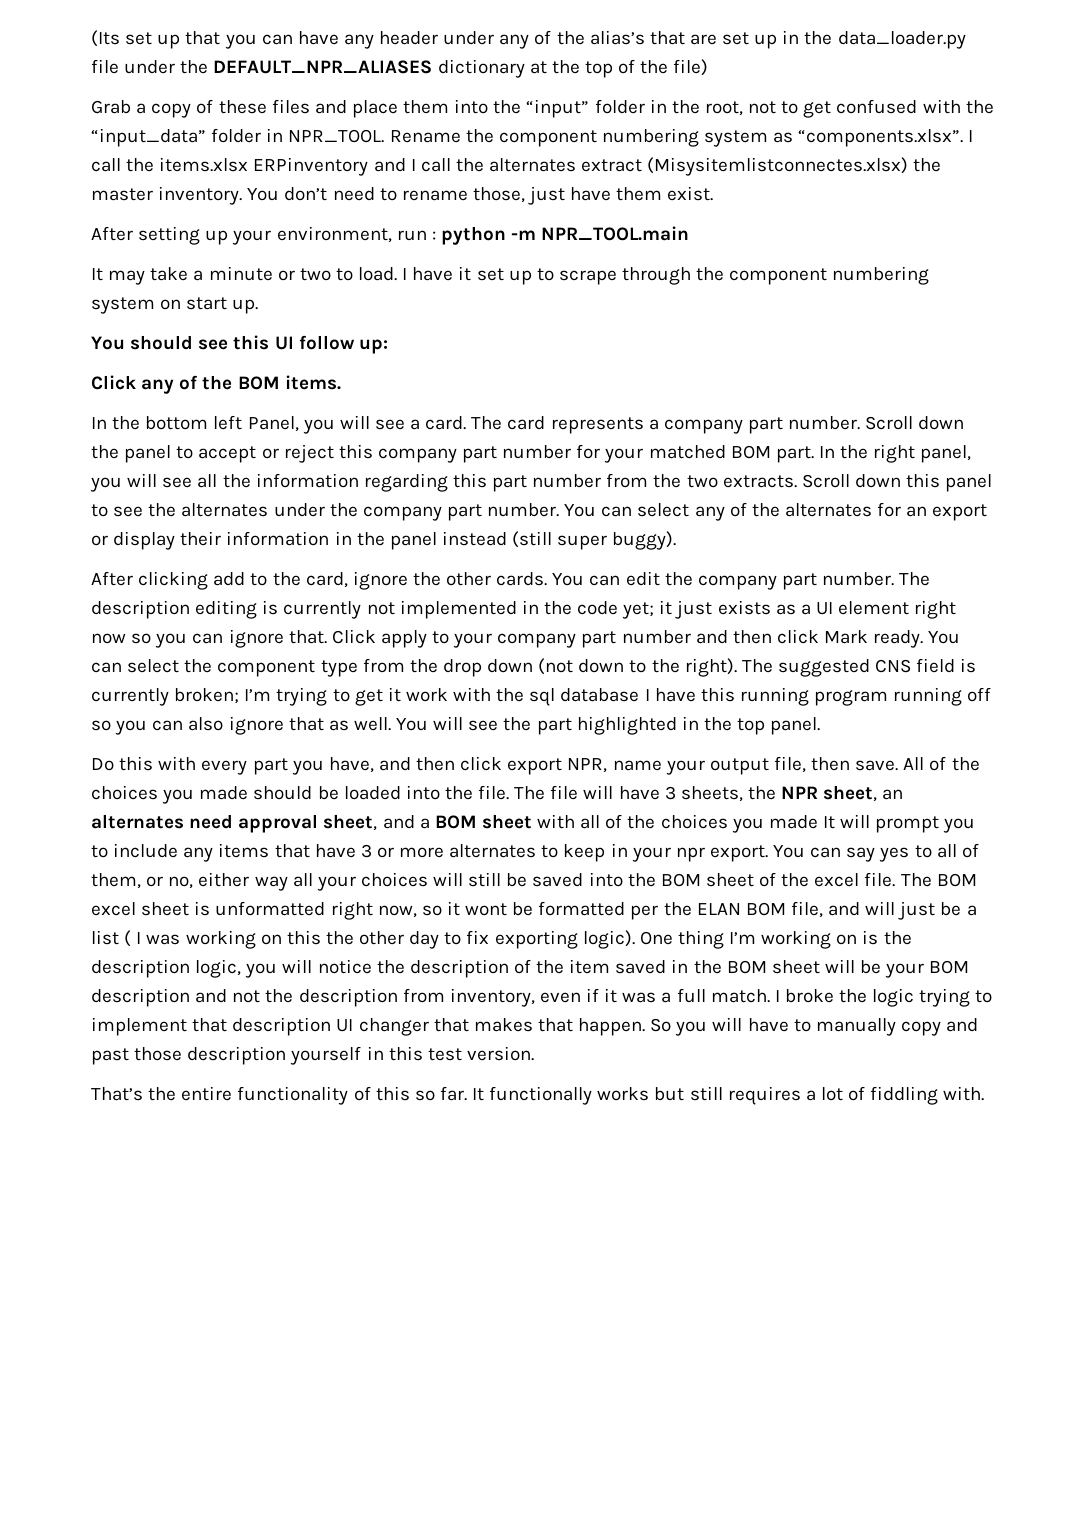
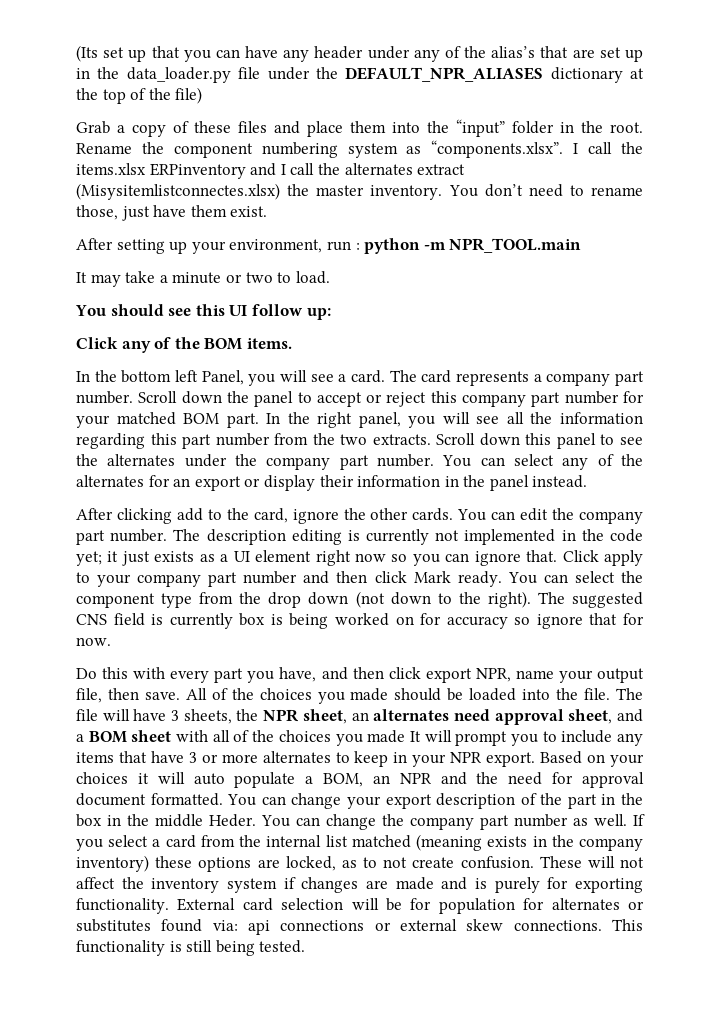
- Grab a copy of these files and place them into the “input” folder in the root, not to get confused with the “input_data” folder in NPR_TOOL.
+ Grab a copy of these files and place them into the “input” folder in the root.
- I have it set up to scrape through the component numbering system on start up.
- You can select any of the alternates for an export or display their information in the panel instead (still super buggy).
+ You can select any of the alternates for an export or display their information in the panel instead.
- The suggested CNS field is currently broken; I’m trying to get it work with the sql database I have this running program running off so you can also ignore that as well. You will see the part highlighted in the top panel.
+ The suggested CNS field is currently box is being worked on for accuracy so ignore that for now.
- The file will have 3 sheets, the NPR sheet, an alternates need approval sheet, and a BOM sheet with all of the choices you made It will prompt you to include any items that have 3 or more alternates to keep in your npr export. You can say yes to all of them, or no, either way all your choices will still be saved into the BOM sheet of the excel file. The BOM excel sheet is unformatted right now, so it wont be formatted per the ELAN BOM file, and will just be a list ( I was working on this the other day to fix exporting logic). One thing I’m working on is the description logic, you will notice the description of the item saved in the BOM sheet will be your BOM description and not the description from inventory, even if it was a full match. I broke the logic trying to implement that description UI changer that makes that happen. So you will have to manually copy and past those description yourself in this test version.
- That’s the entire functionality of this so far. It functionally works but still requires a lot of fiddling with.
+ The file will have 3 sheets, the NPR sheet, an alternates need approval sheet, and a BOM sheet with all of the choices you made It will prompt you to include any items that have 3 or more alternates to keep in your NPR export. Based on your choices it will auto populate a BOM, an NPR and the need for approval document formatted. You can change your export description of the part in the box in the middle Heder. You can change the company part number as well. If you select a card from the internal list matched (meaning exists in the company inventory) these options are locked, as to not create confusion. These will not affect the inventory system if changes are made and is purely for exporting functionality. External card selection will be for population for alternates or substitutes found via: api connections or external skew connections. This functionality is still being tested.

